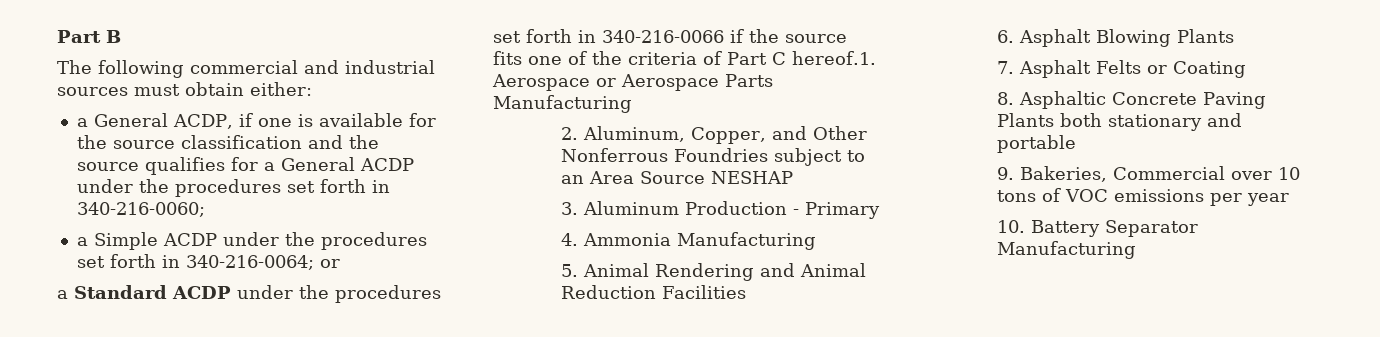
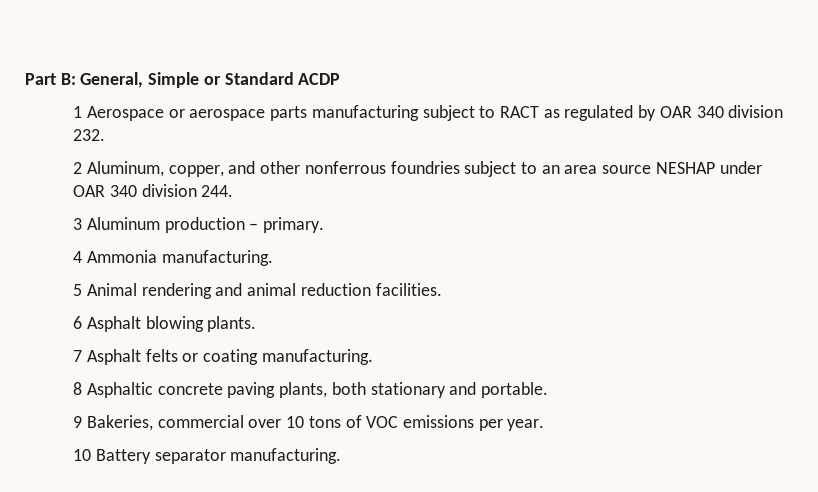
- Part B
- The following commercial and industrial sources must obtain either:
- a General ACDP, if one is available for the source classification and the source qualifies for a General ACDP under the procedures set forth in 340-216-0060;
- a Simple ACDP under the procedures set forth in 340-216-0064; or
- a Standard ACDP under the procedures set forth in 340-216-0066 if the source fits one of the criteria of Part C hereof.1. Aerospace or Aerospace Parts Manufacturing
- 2. Aluminum, Copper, and Other Nonferrous Foundries subject to an Area Source NESHAP
- 3. Aluminum Production - Primary
- 4. Ammonia Manufacturing
- 5. Animal Rendering and Animal Reduction Facilities
- 6. Asphalt Blowing Plants
- 7. Asphalt Felts or Coating
- 8. Asphaltic Concrete Paving Plants both stationary and portable
- 9. Bakeries, Commercial over 10 tons of VOC emissions per year
- 10. Battery Separator Manufacturing
+ Part B: General, Simple or Standard ACDP
+ 1 Aerospace or aerospace parts manufacturing subject to RACT as regulated by OAR 340 division 232.
+ 2 Aluminum, copper, and other nonferrous foundries subject to an area source NESHAP under OAR 340 division 244.
+ 3 Aluminum production – primary.
+ 4 Ammonia manufacturing.
+ 5 Animal rendering and animal reduction facilities.
+ 6 Asphalt blowing plants.
+ 7 Asphalt felts or coating manufacturing.
+ 8 Asphaltic concrete paving plants, both stationary and portable.
+ 9 Bakeries, commercial over 10 tons of VOC emissions per year.
+ 10 Battery separator manufacturing.

